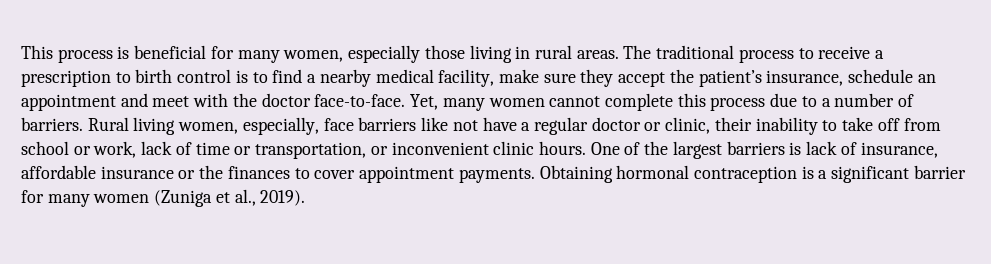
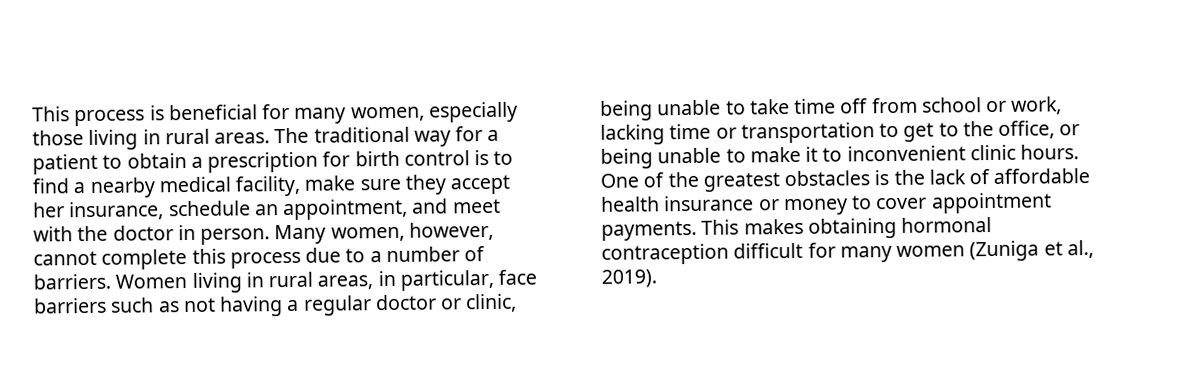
- The traditional process to receive a prescription to birth control is to find a nearby medical facility, make sure they accept the patient’s insurance, schedule an appointment and meet with the doctor face-to-face. Yet, many women cannot complete this process due to a number of barriers.
+ The traditional way for a patient to obtain a prescription for birth control is to find a nearby medical facility, make sure they accept her insurance, schedule an appointment, and meet with the doctor in person. Many women, however, cannot complete this process due to a number of barriers.
- Rural living women, especially, face barriers like not have a regular doctor or clinic, their inability to take off from school or work, lack of time or transportation, or inconvenient clinic hours.
+ Women living in rural areas, in particular, face barriers such as not having a regular doctor or clinic, being unable to take time off from school or work, lacking time or transportation to get to the office, or being unable to make it to inconvenient clinic hours.
- One of the largest barriers is lack of insurance, affordable insurance or the finances to cover appointment payments. Obtaining hormonal contraception is a significant barrier for many women (Zuniga et al., 2019).
+ One of the greatest obstacles is the lack of affordable health insurance or money to cover appointment payments. This makes obtaining hormonal contraception difficult for many women (Zuniga et al., 2019).

